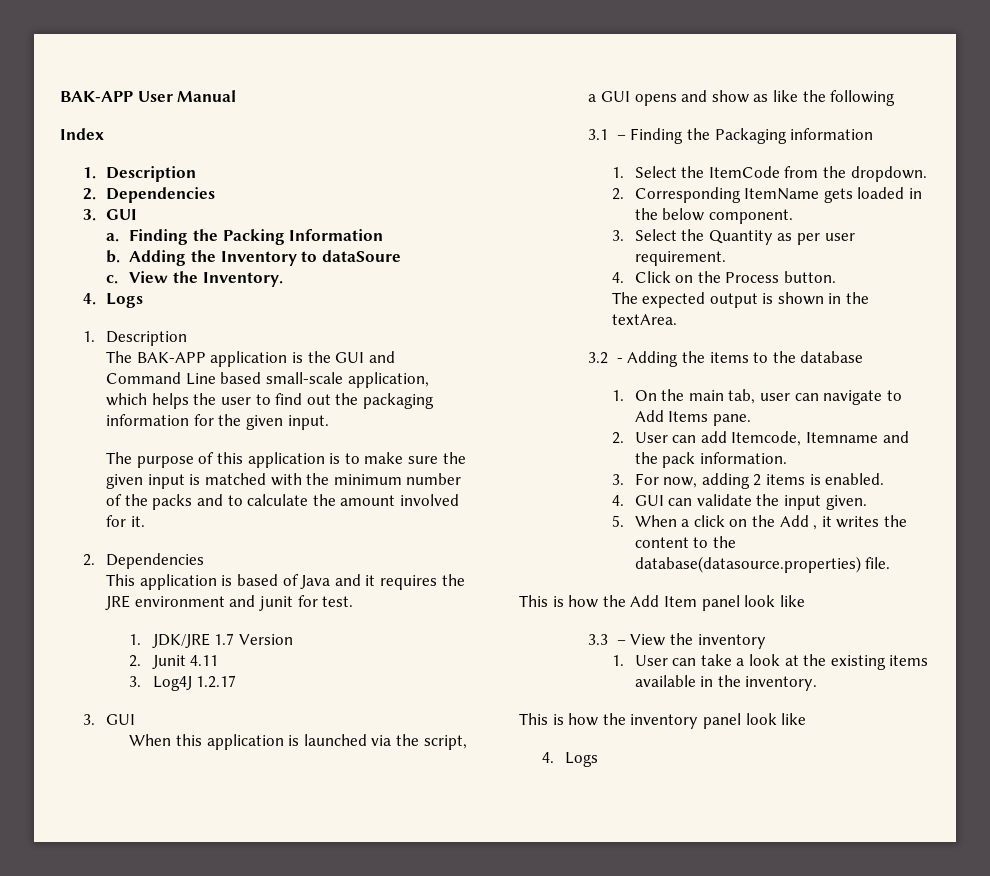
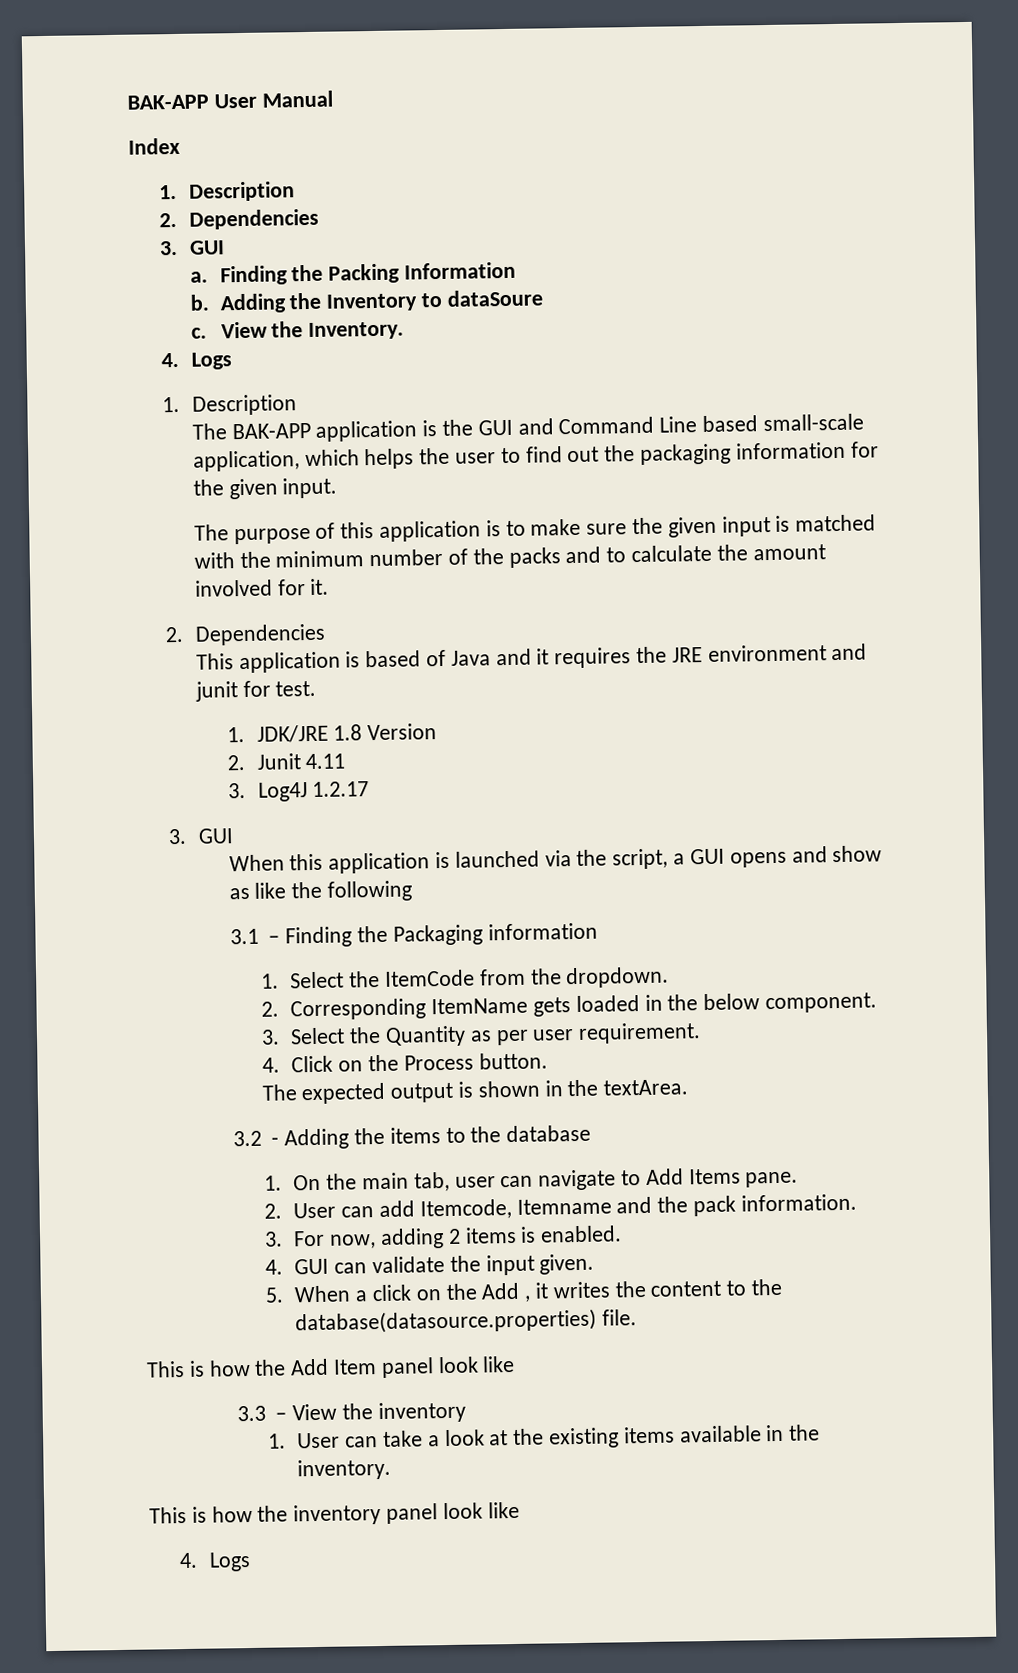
- 1. JDK/JRE 1.7 Version
+ 1. JDK/JRE 1.8 Version

